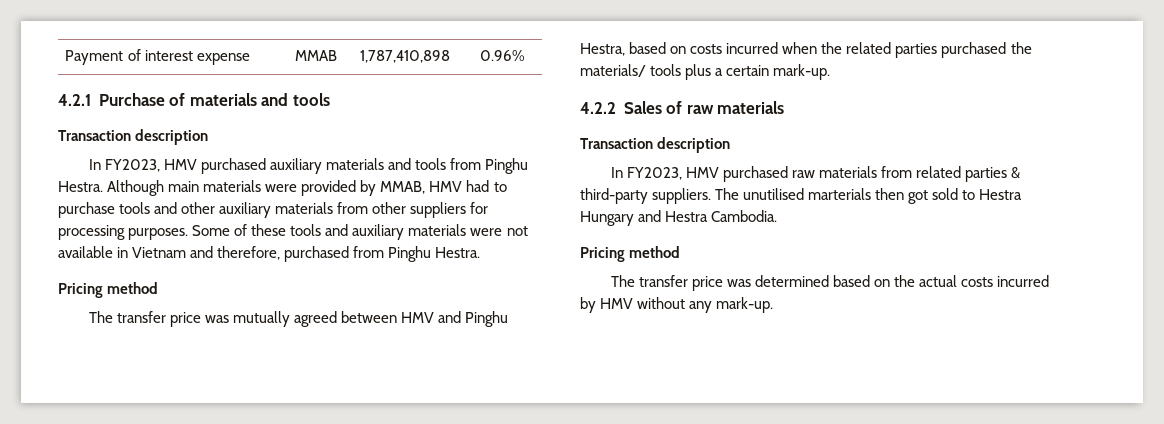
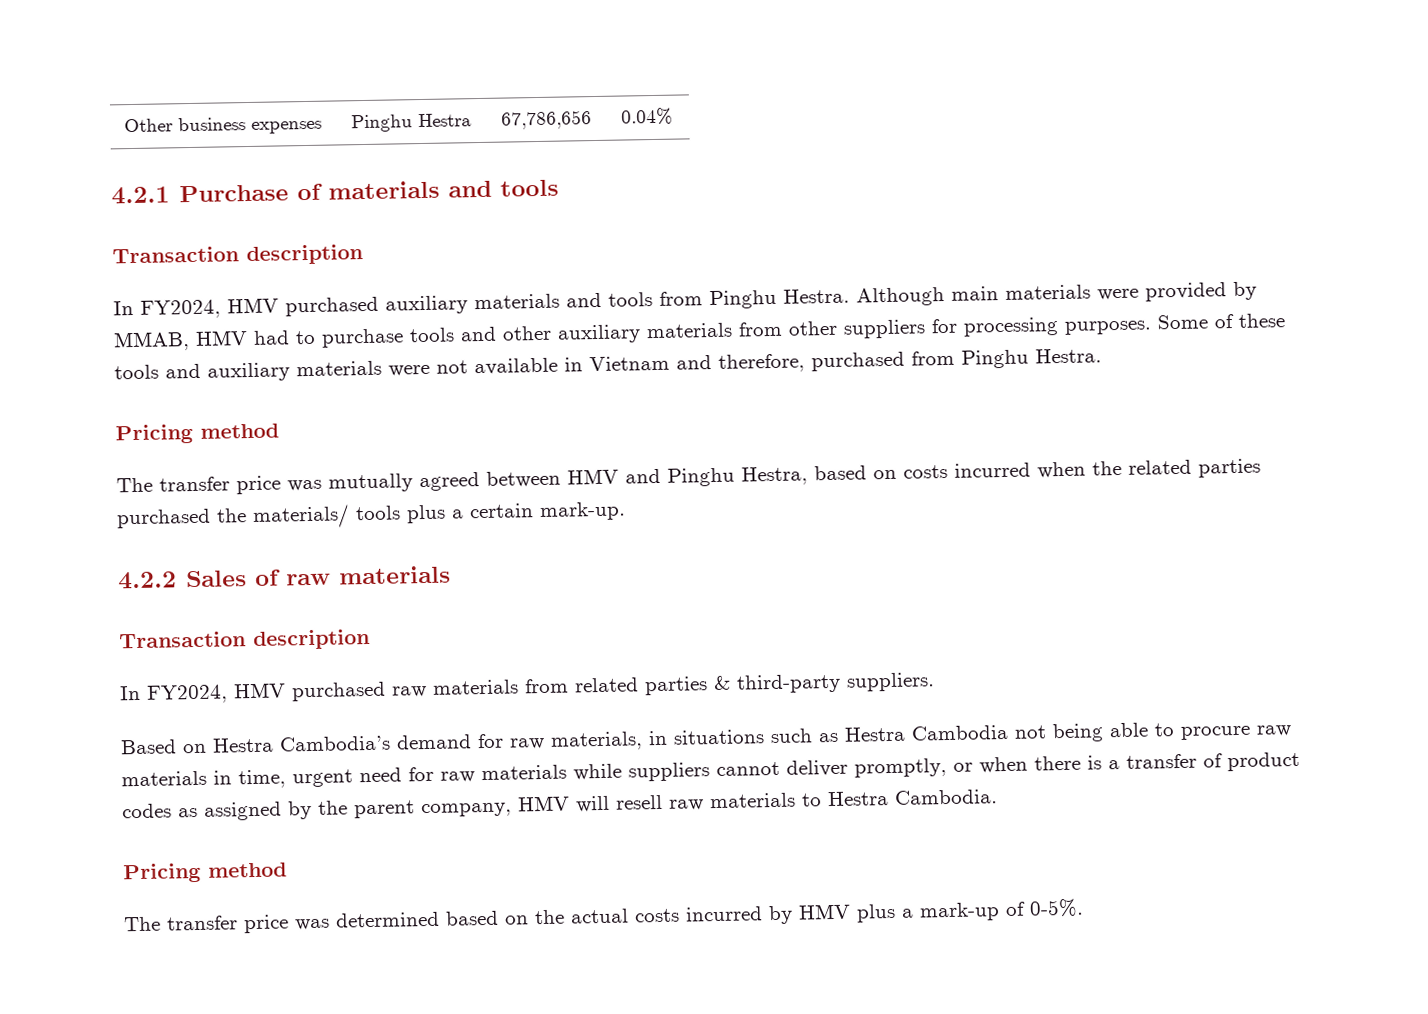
- Payment of interest expense | MMAB | 1,787,410,898 | 0.96%
+ Other business expenses | Pinghu Hestra | 67,786,656 | 0.04%
- In FY2023, HMV purchased auxiliary materials and tools from Pinghu Hestra.
+ In FY2024, HMV purchased auxiliary materials and tools from Pinghu Hestra.
- In FY2023, HMV purchased raw materials from related parties & third-party suppliers. The unutilised marterials then got sold to Hestra Hungary and Hestra Cambodia.
+ In FY2024, HMV purchased raw materials from related parties & third-party suppliers.
+ Based on Hestra Cambodia’s demand for raw materials, in situations such as Hestra Cambodia not being able to procure raw materials in time, urgent need for raw materials while suppliers cannot deliver promptly, or when there is a transfer of product codes as assigned by the parent company, HMV will resell raw materials to Hestra Cambodia.
- The transfer price was determined based on the actual costs incurred by HMV without any mark-up.
+ The transfer price was determined based on the actual costs incurred by HMV plus a mark-up of 0-5%.

